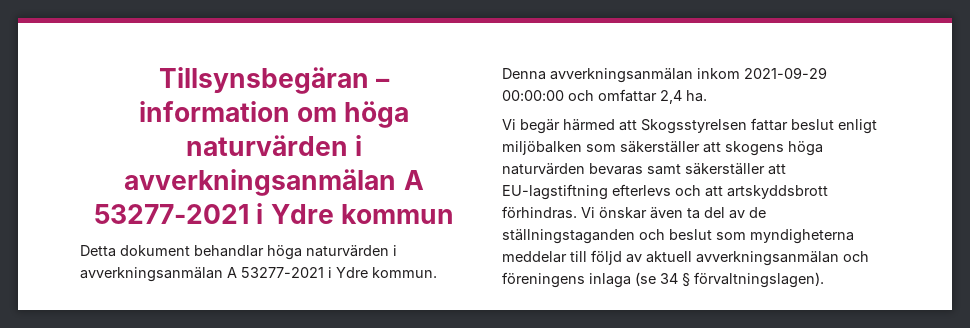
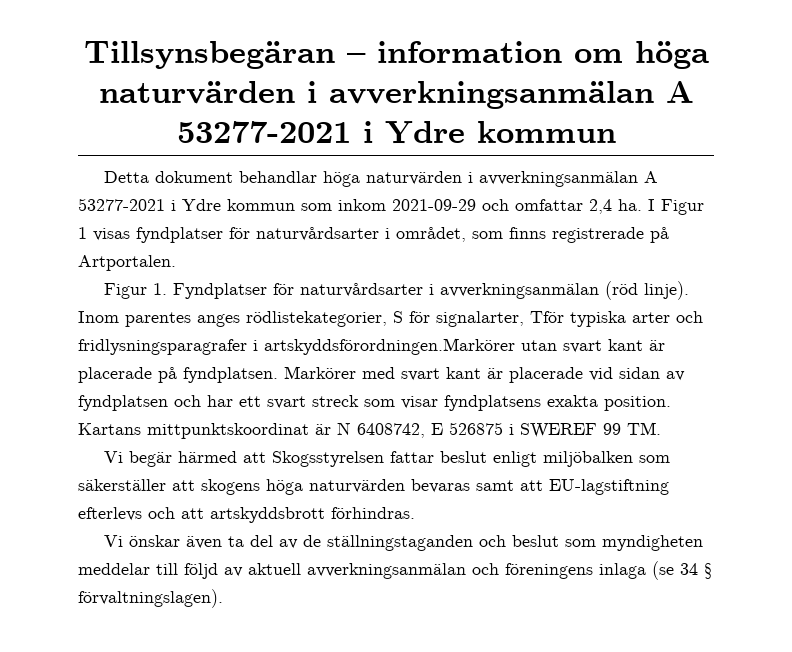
- Detta dokument behandlar höga naturvärden i avverkningsanmälan A 53277-2021 i Ydre kommun. Denna avverkningsanmälan inkom 2021-09-29 00:00:00 och omfattar 2,4 ha.
+ Detta dokument behandlar höga naturvärden i avverkningsanmälan A 53277-2021 i Ydre kommun som inkom 2021-09-29 och omfattar 2,4 ha. I Figur 1 visas fyndplatser för naturvårdsarter i området, som finns registrerade på Artportalen.
+ Figur 1. Fyndplatser för naturvårdsarter i avverkningsanmälan (röd linje). Inom parentes anges rödlistekategorier, S för signalarter, Tför typiska arter och fridlysningsparagrafer i artskyddsförordningen.Markörer utan svart kant är placerade på fyndplatsen. Markörer med svart kant är placerade vid sidan av fyndplatsen och har ett svart streck som visar fyndplatsens exakta position. Kartans mittpunktskoordinat är N 6408742, E 526875 i SWEREF 99 TM.
- Vi begär härmed att Skogsstyrelsen fattar beslut enligt miljöbalken som säkerställer att skogens höga naturvärden bevaras samt säkerställer att EU-lagstiftning efterlevs och att artskyddsbrott förhindras. Vi önskar även ta del av de ställningstaganden och beslut som myndigheterna meddelar till följd av aktuell avverkningsanmälan och föreningens inlaga (se 34 § förvaltningslagen).
+ Vi begär härmed att Skogsstyrelsen fattar beslut enligt miljöbalken som säkerställer att skogens höga naturvärden bevaras samt att EU-lagstiftning efterlevs och att artskyddsbrott förhindras.
+ Vi önskar även ta del av de ställningstaganden och beslut som myndigheten meddelar till följd av aktuell avverkningsanmälan och föreningens inlaga (se 34 § förvaltningslagen).

